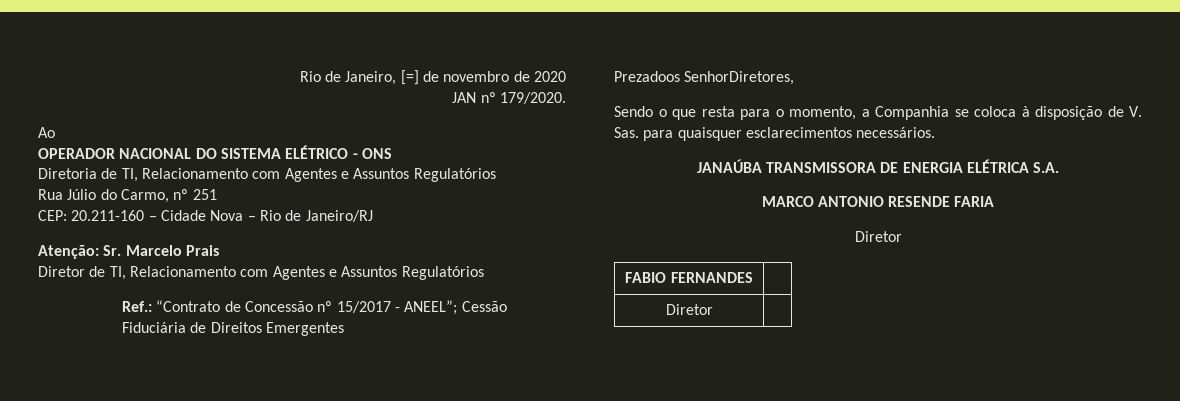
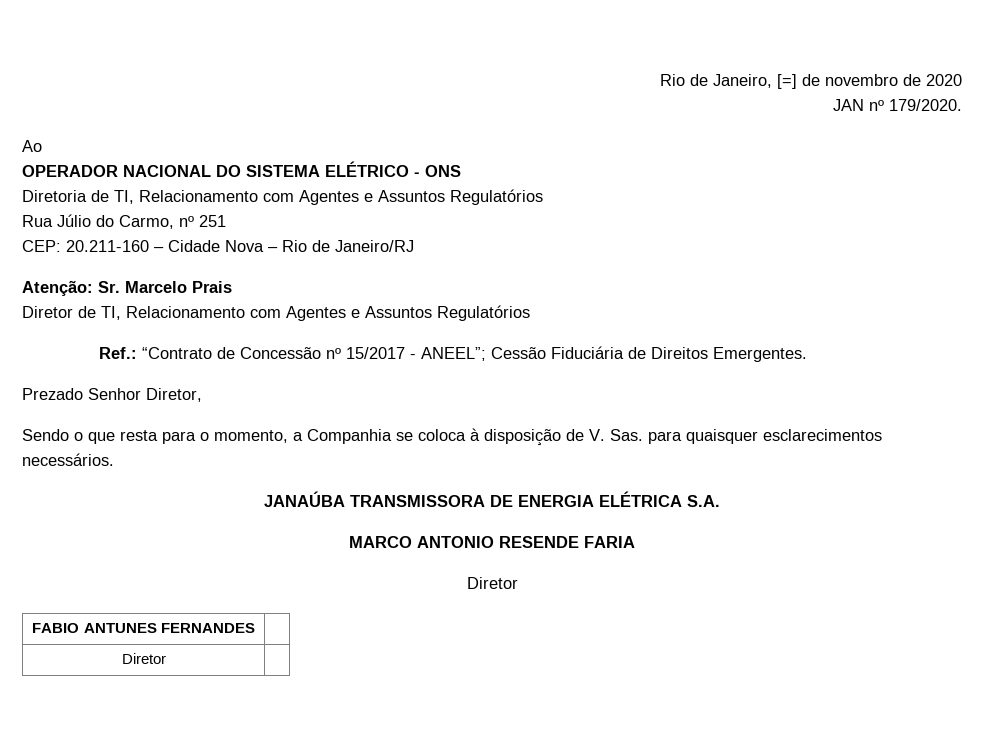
- Ref.: “Contrato de Concessão nº 15/2017 - ANEEL”; Cessão Fiduciária de Direitos Emergentes
- Prezadoos SenhorDiretores,
+ Ref.: “Contrato de Concessão nº 15/2017 - ANEEL”; Cessão Fiduciária de Direitos Emergentes.
+ Prezado Senhor Diretor,
- FABIO FERNANDES |
+ FABIO ANTUNES FERNANDES |

